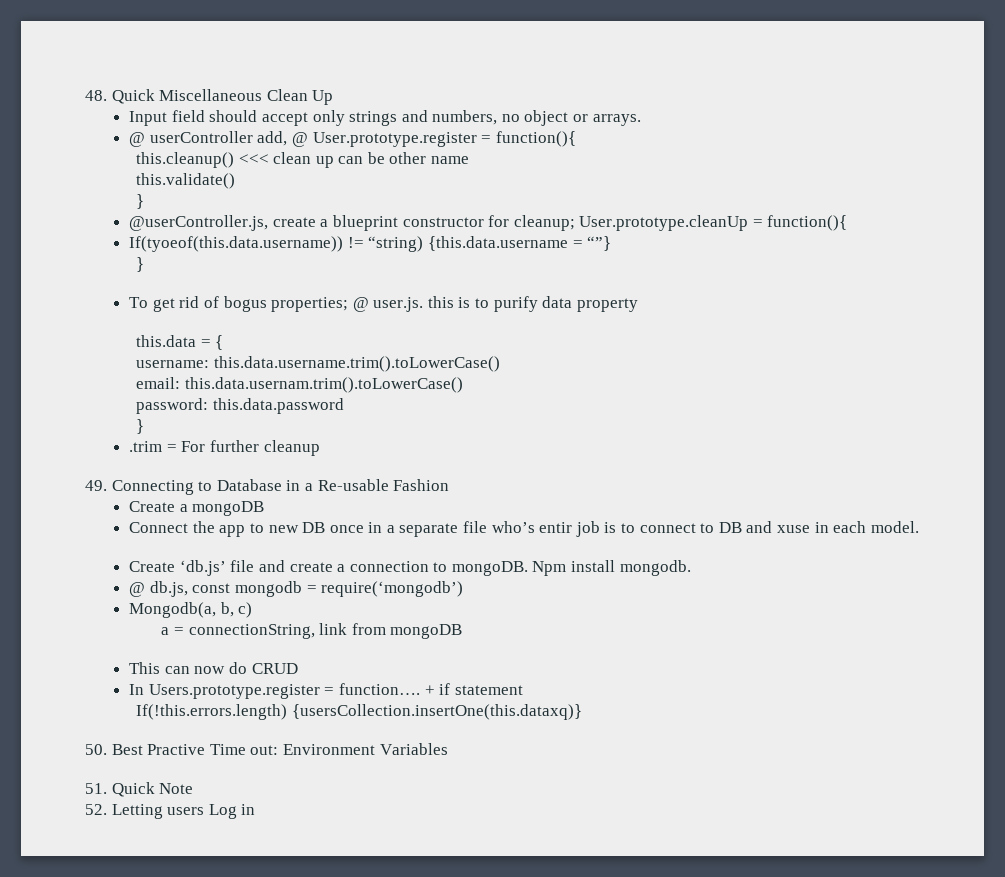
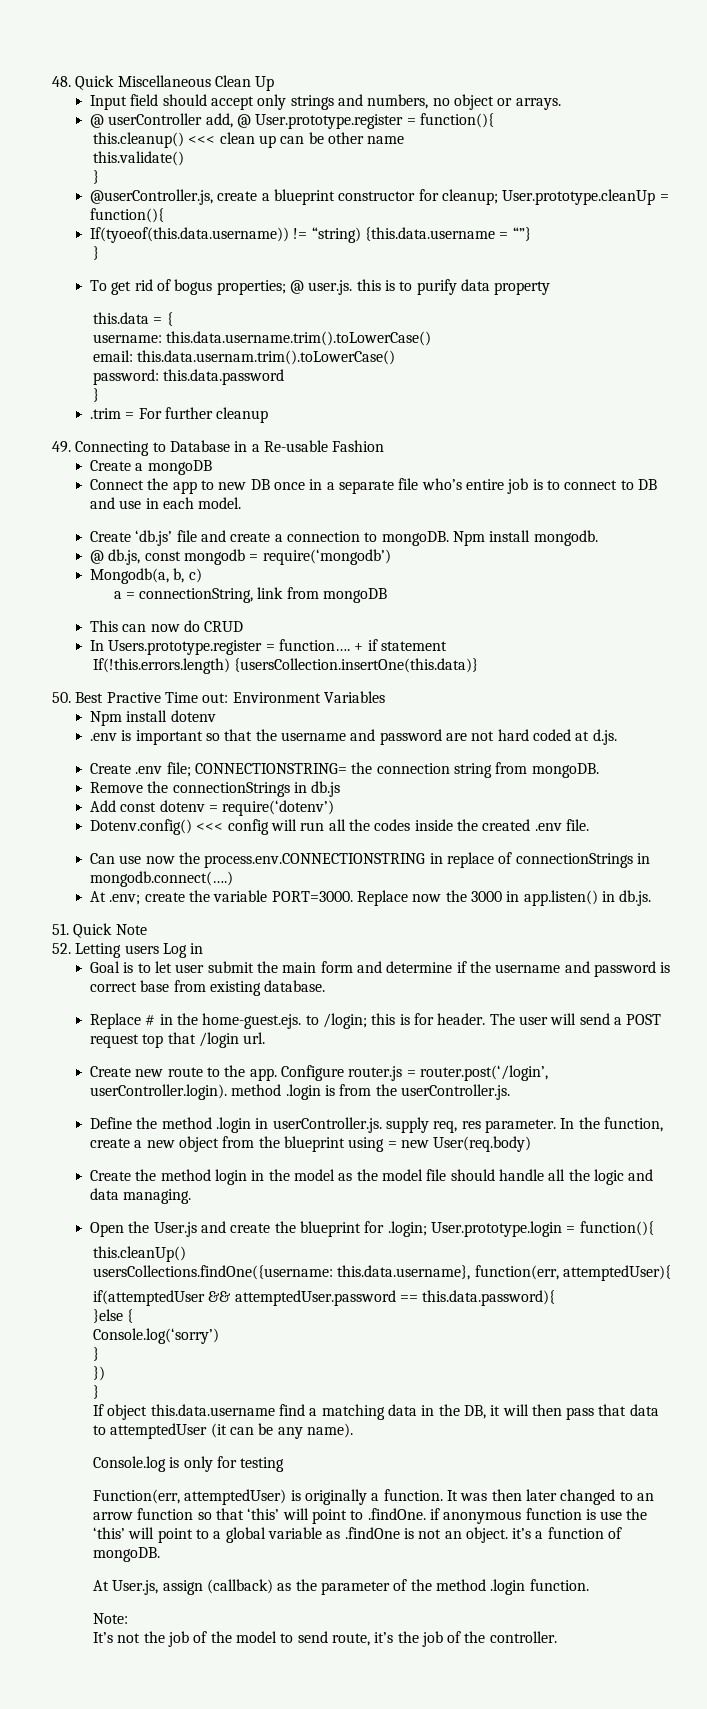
- Connect the app to new DB once in a separate file who’s entir job is to connect to DB and xuse in each model.
+ Connect the app to new DB once in a separate file who’s entire job is to connect to DB and use in each model.
- If(!this.errors.length) {usersCollection.insertOne(this.dataxq)}
+ If(!this.errors.length) {usersCollection.insertOne(this.data)}
+ Npm install dotenv
+ .env is important so that the username and password are not hard coded at d.js.
+ Create .env file; CONNECTIONSTRING= the connection string from mongoDB.
+ Remove the connectionStrings in db.js
+ Add const dotenv = require(‘dotenv’)
+ Dotenv.config() <<< config will run all the codes inside the created .env file.
+ Can use now the process.env.CONNECTIONSTRING in replace of connectionStrings in mongodb.connect(….)
+ At .env; create the variable PORT=3000. Replace now the 3000 in app.listen() in db.js.
+ Goal is to let user submit the main form and determine if the username and password is correct base from existing database.
+ Replace # in the home-guest.ejs. to /login; this is for header. The user will send a POST request top that /login url.
+ Create new route to the app. Configure router.js = router.post(‘/login’, userController.login). method .login is from the userController.js.
+ Define the method .login in userController.js. supply req, res parameter. In the function, create a new object from the blueprint using = new User(req.body)
+ Create the method login in the model as the model file should handle all the logic and data managing.
+ Open the User.js and create the blueprint for .login; User.prototype.login = function(){
+ this.cleanUp()
+ usersCollections.findOne({username: this.data.username}, function(err, attemptedUser){
+ if(attemptedUser && attemptedUser.password == this.data.password){
+ }else {
+ Console.log(‘sorry’)
+ }
+ })
+ }
+ If object this.data.username find a matching data in the DB, it will then pass that data to attemptedUser (it can be any name).
+ Console.log is only for testing
+ Function(err, attemptedUser) is originally a function. It was then later changed to an arrow function so that ‘this’ will point to .findOne. if anonymous function is use the ‘this’ will point to a global variable as .findOne is not an object. it’s a function of mongoDB.
+ At User.js, assign (callback) as the parameter of the method .login function.
+ Note:
+ It’s not the job of the model to send route, it’s the job of the controller.

